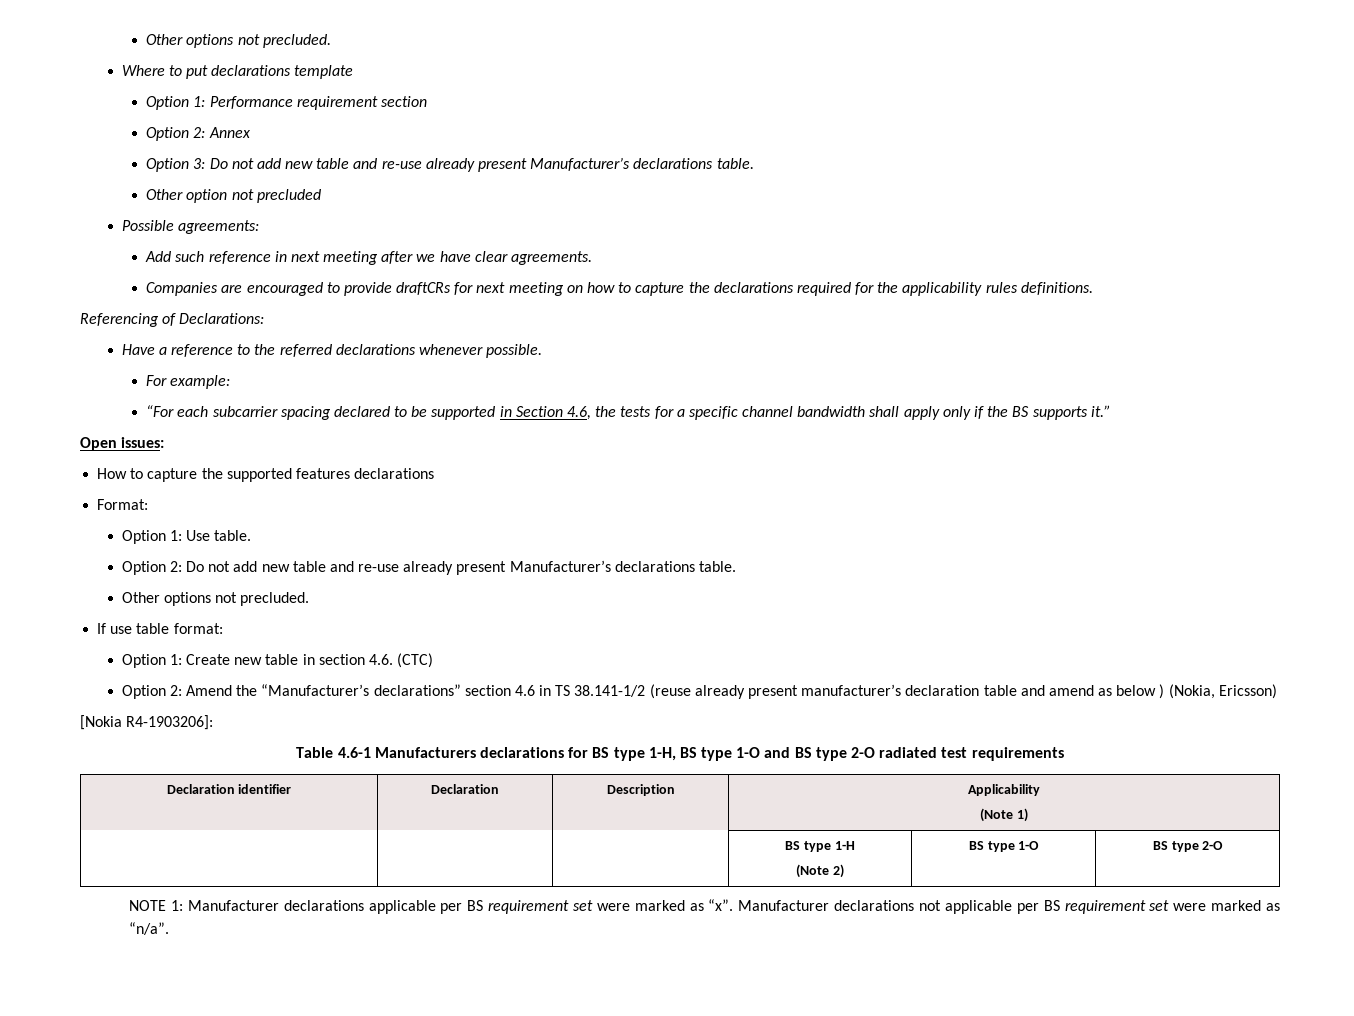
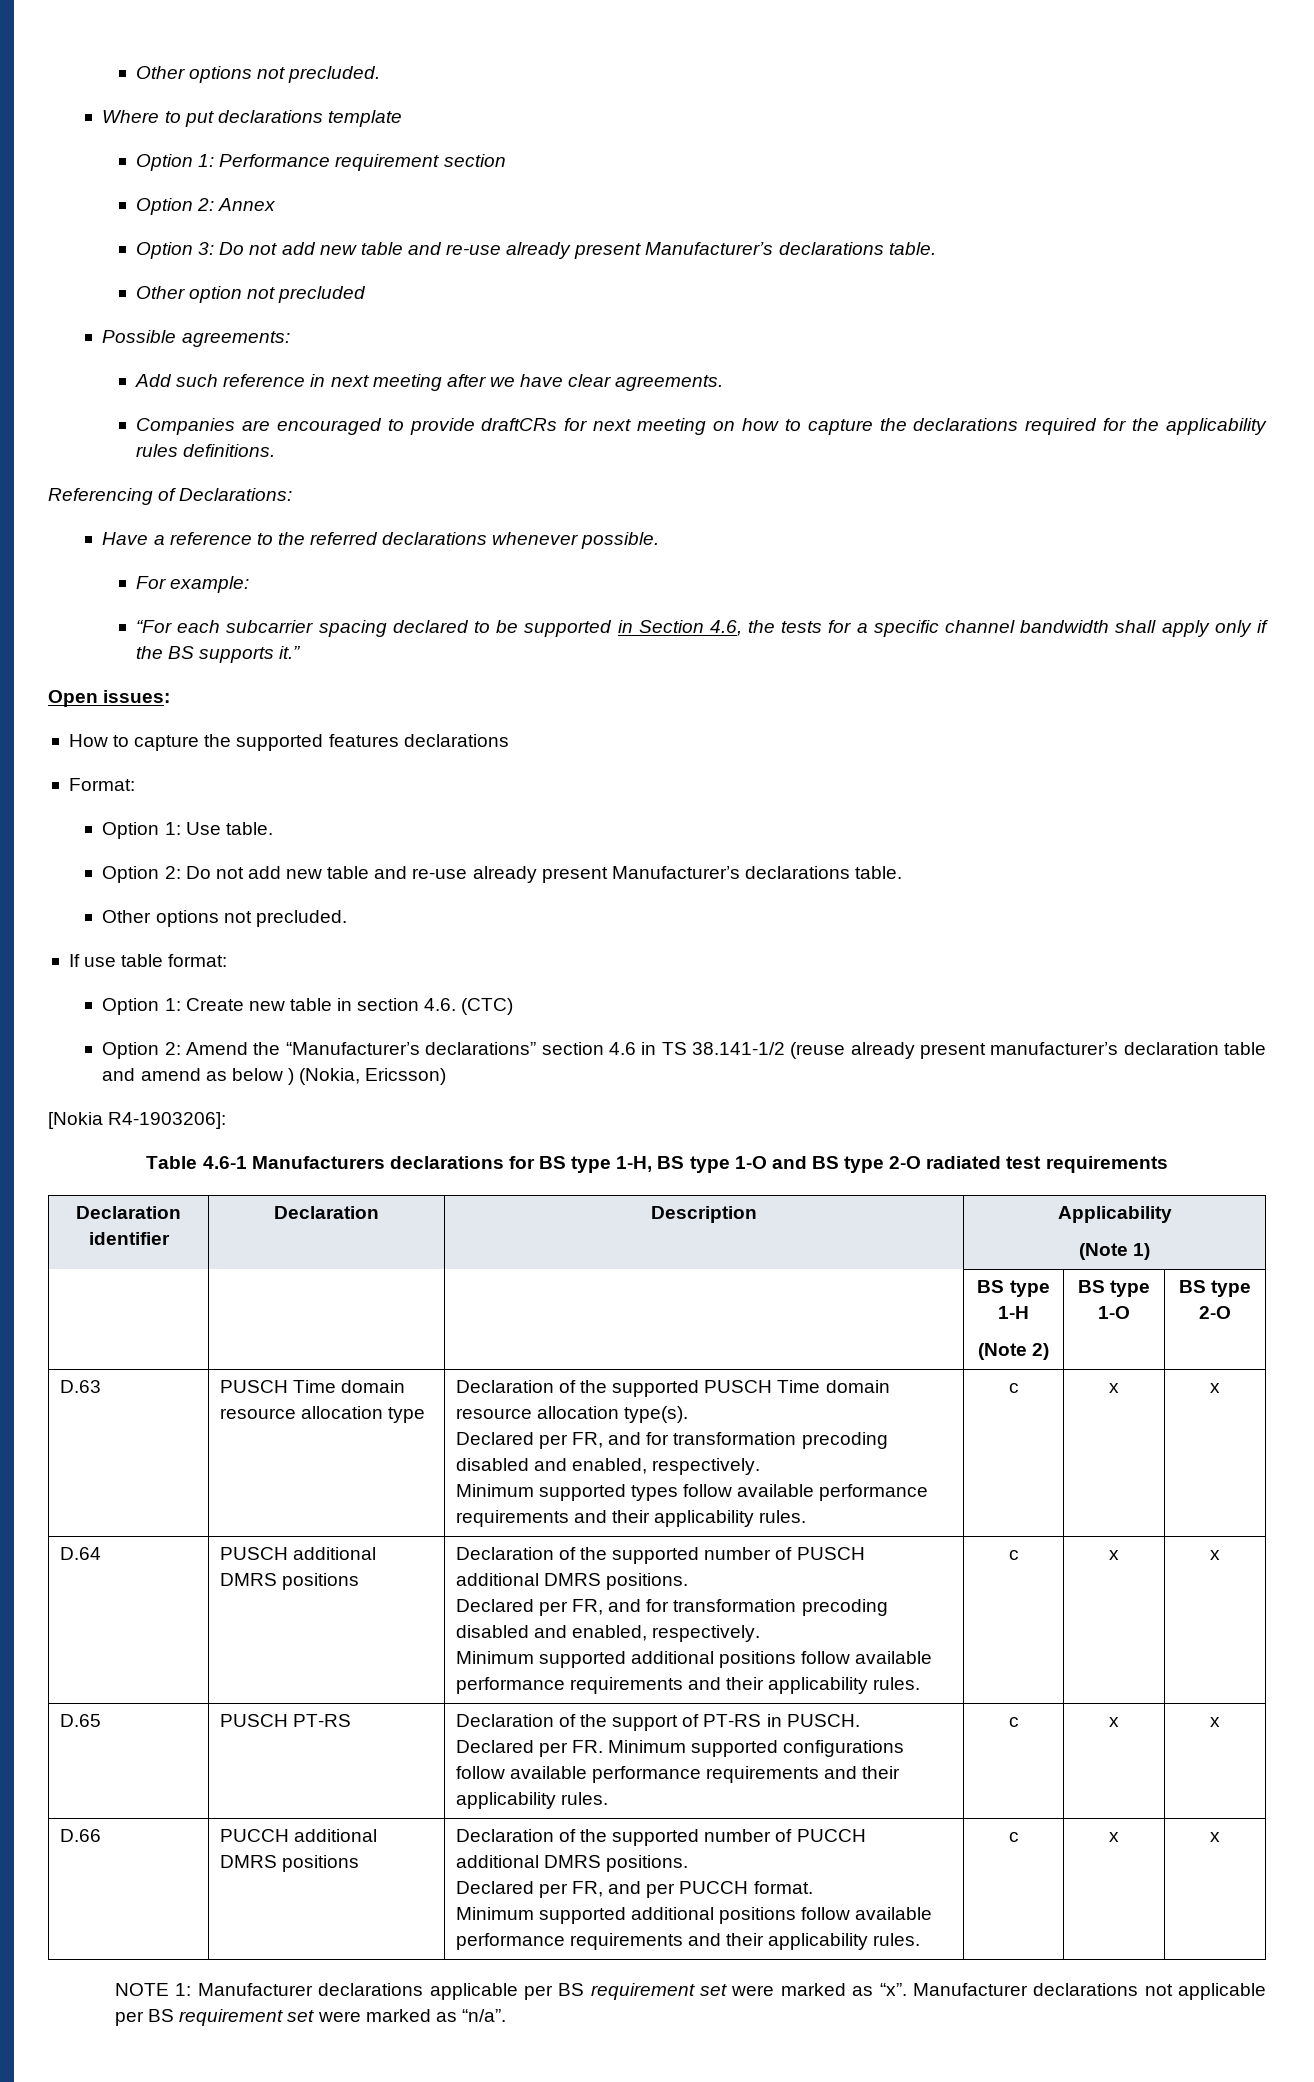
+ D.63 | PUSCH Time domain resource allocation type | Declaration of the supported PUSCH Time domain resource allocation type(s).
+ Declared per FR, and for transformation precoding disabled and enabled, respectively.
+ Minimum supported types follow available performance requirements and their applicability rules. | c | x | x
+ D.64 | PUSCH additional DMRS positions | Declaration of the supported number of PUSCH additional DMRS positions.
+ Declared per FR, and for transformation precoding disabled and enabled, respectively.
+ Minimum supported additional positions follow available performance requirements and their applicability rules. | c | x | x
+ D.65 | PUSCH PT-RS | Declaration of the support of PT-RS in PUSCH.
+ Declared per FR. Minimum supported configurations follow available performance requirements and their applicability rules. | c | x | x
+ D.66 | PUCCH additional DMRS positions | Declaration of the supported number of PUCCH additional DMRS positions.
+ Declared per FR, and per PUCCH format.
+ Minimum supported additional positions follow available performance requirements and their applicability rules. | c | x | x

